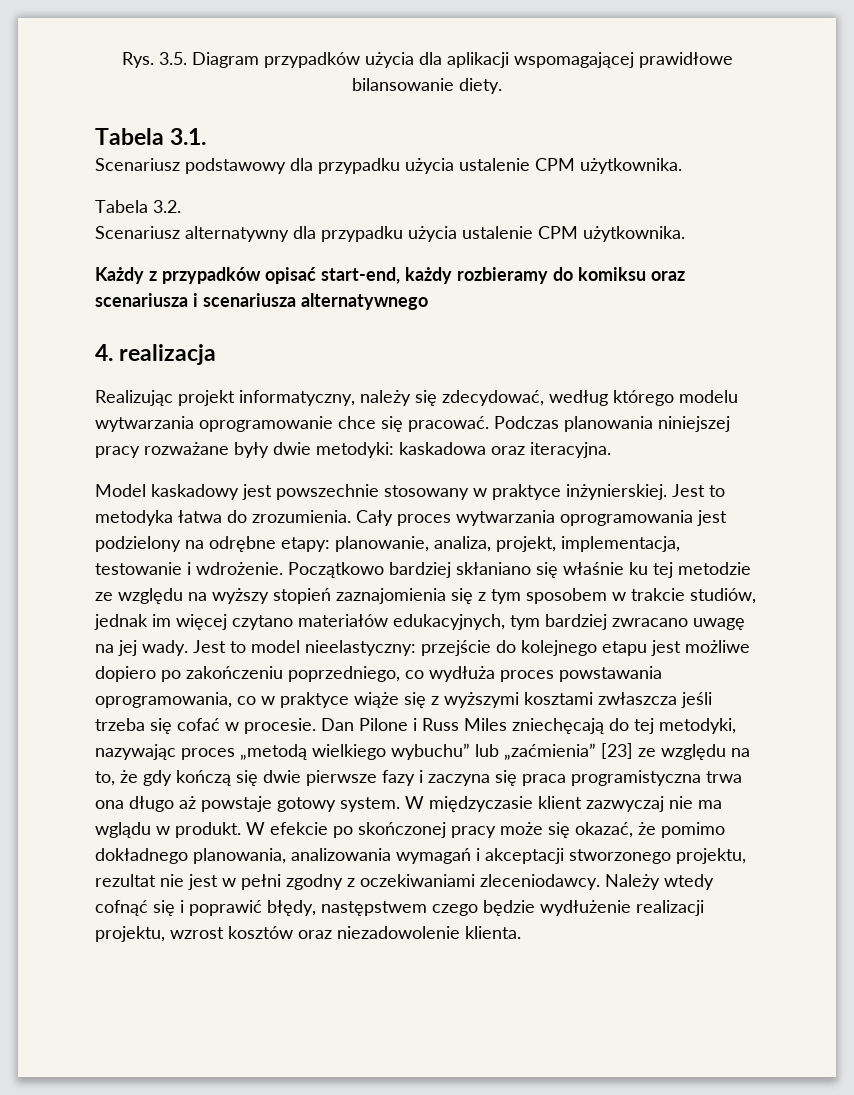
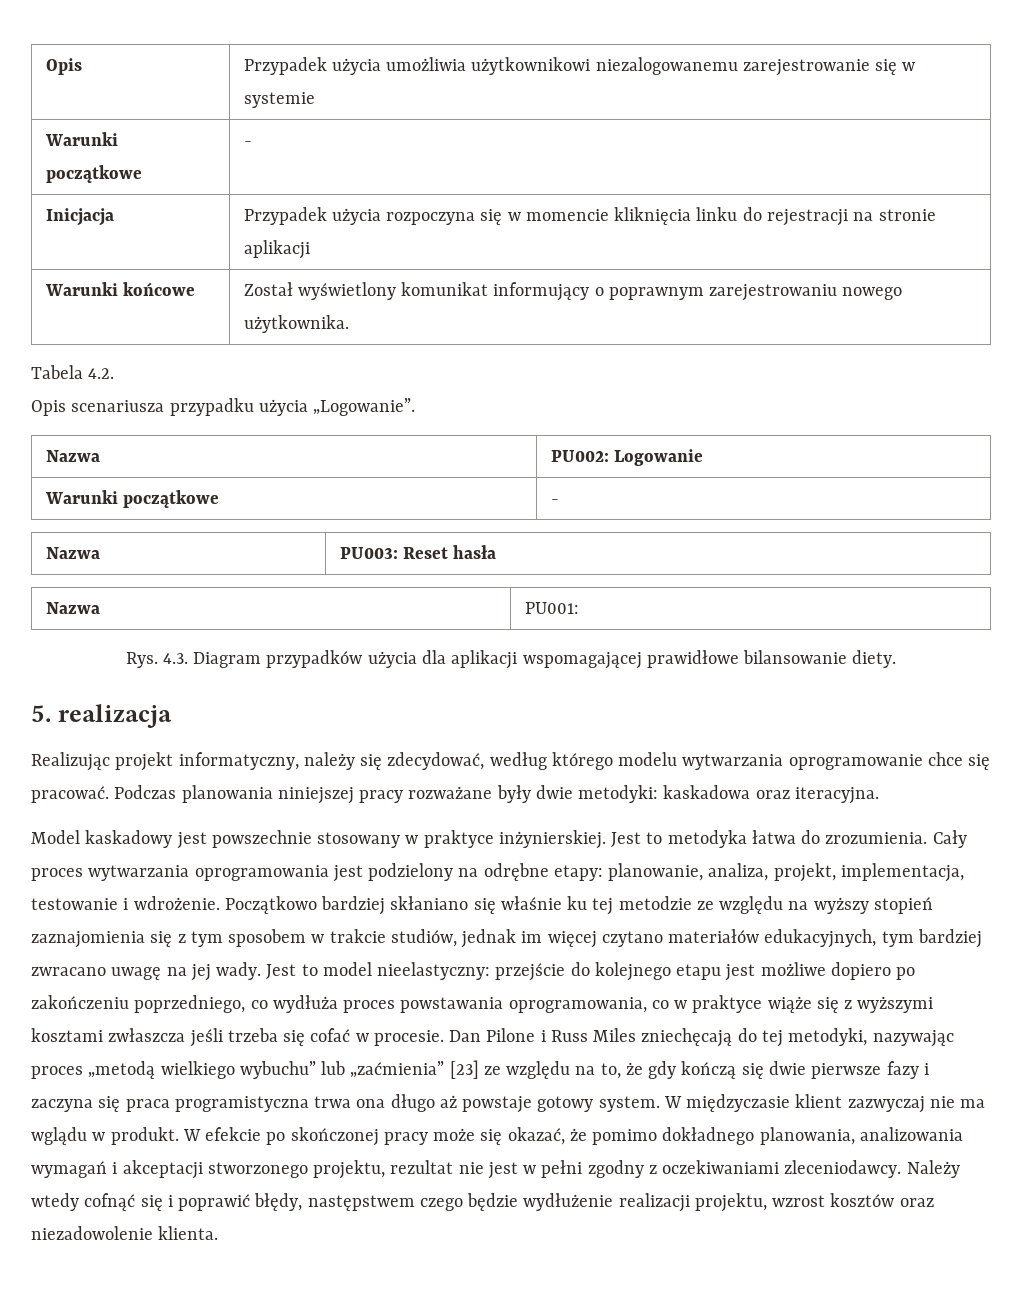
- Rys. 3.5. Diagram przypadków użycia dla aplikacji wspomagającej prawidłowe bilansowanie diety.
+ Opis | Przypadek użycia umożliwia użytkownikowi niezalogowanemu zarejestrowanie się w systemie
+ Warunki początkowe | -
+ Inicjacja | Przypadek użycia rozpoczyna się w momencie kliknięcia linku do rejestracji na stronie aplikacji
+ Warunki końcowe | Został wyświetlony komunikat informujący o poprawnym zarejestrowaniu nowego użytkownika.
+ Tabela 4.2.
+ Opis scenariusza przypadku użycia „Logowanie”.
+ Nazwa | PU002: Logowanie
+ Warunki początkowe | -
+ Nazwa | PU003: Reset hasła
+ Nazwa | PU001:
+ Rys. 4.3. Diagram przypadków użycia dla aplikacji wspomagającej prawidłowe bilansowanie diety.
- Tabela 3.1.
- Scenariusz podstawowy dla przypadku użycia ustalenie CPM użytkownika.
- Tabela 3.2.
- Scenariusz alternatywny dla przypadku użycia ustalenie CPM użytkownika.
- Każdy z przypadków opisać start-end, każdy rozbieramy do komiksu oraz scenariusza i scenariusza alternatywnego
- 4. realizacja
+ 5. realizacja

